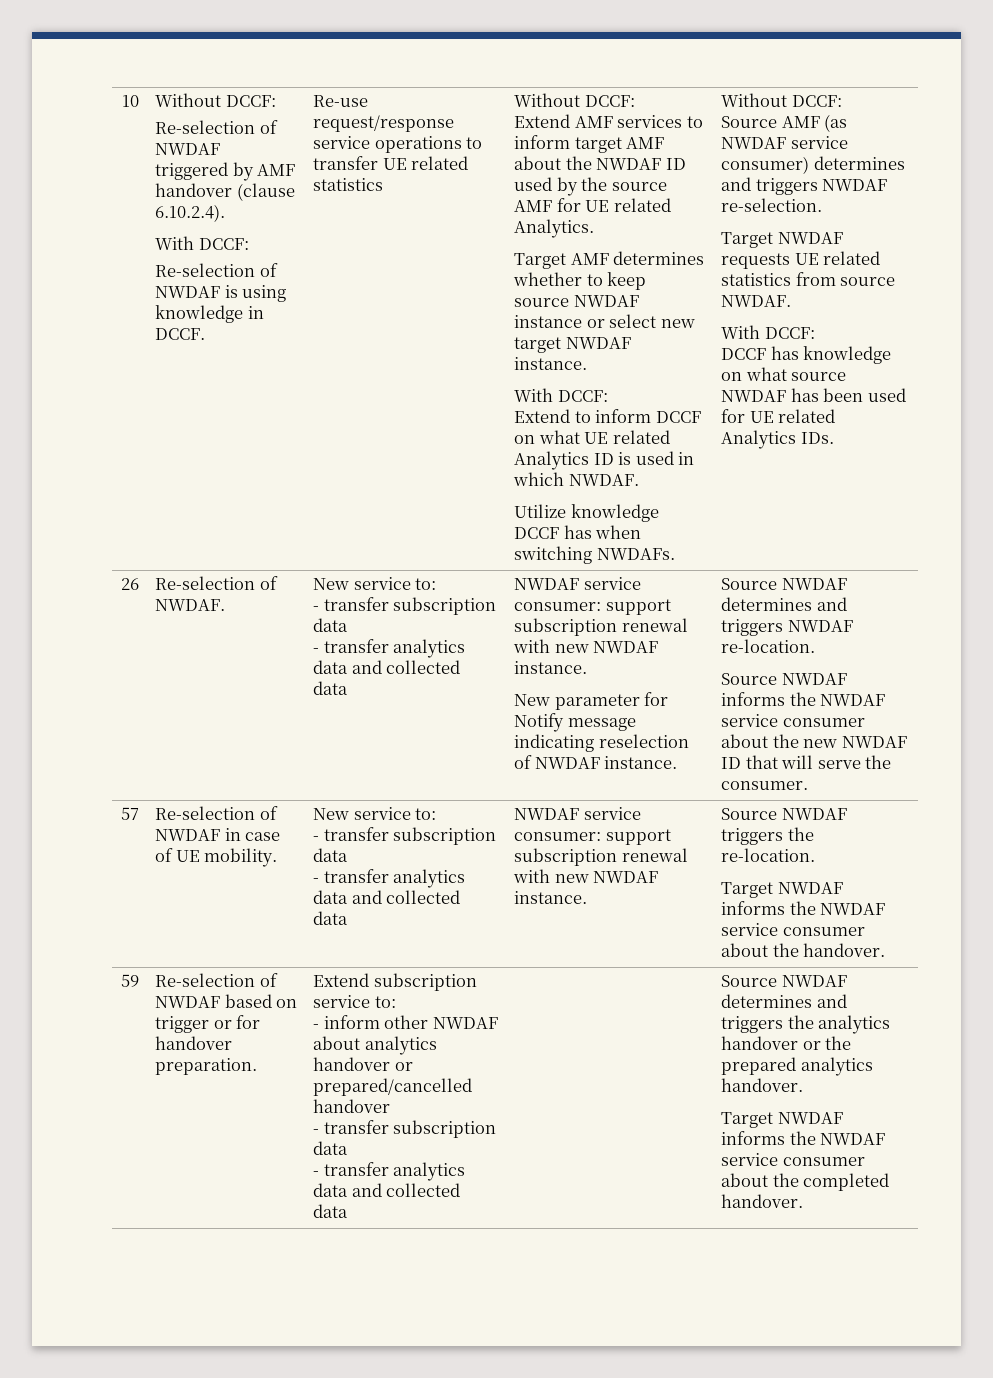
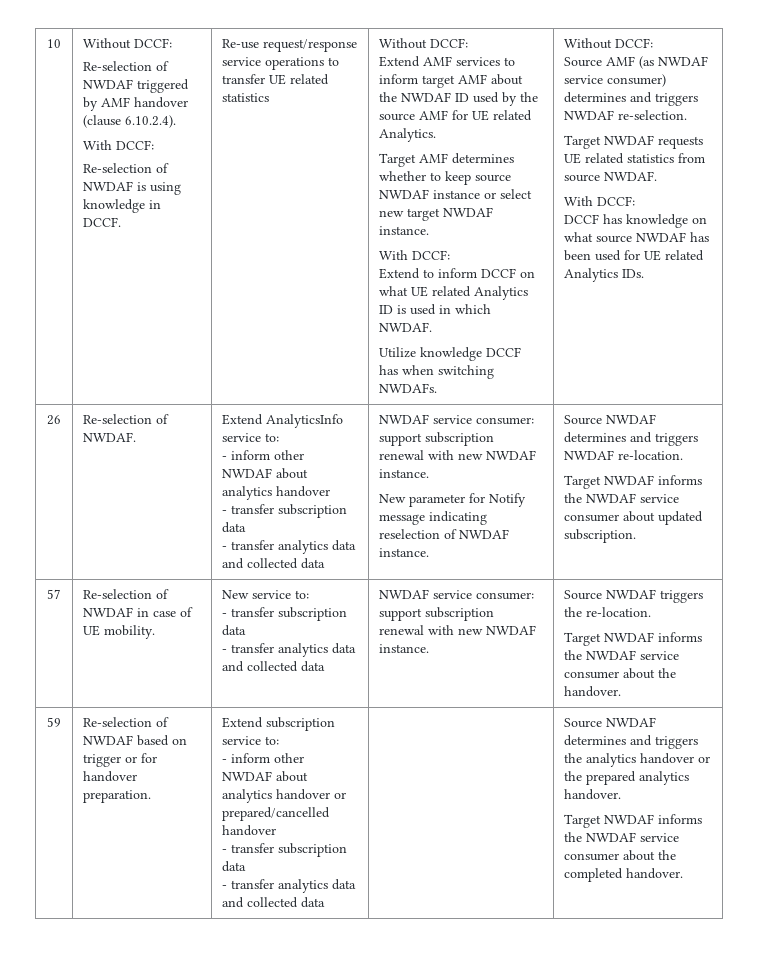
- Re-selection of NWDAF. | New service to:
+ Re-selection of NWDAF. | Extend AnalyticsInfo service to:
+ - inform other NWDAF about analytics handover
- Source NWDAF informs the NWDAF service consumer about the new NWDAF ID that will serve the consumer.
+ Target NWDAF informs the NWDAF service consumer about updated subscription.

